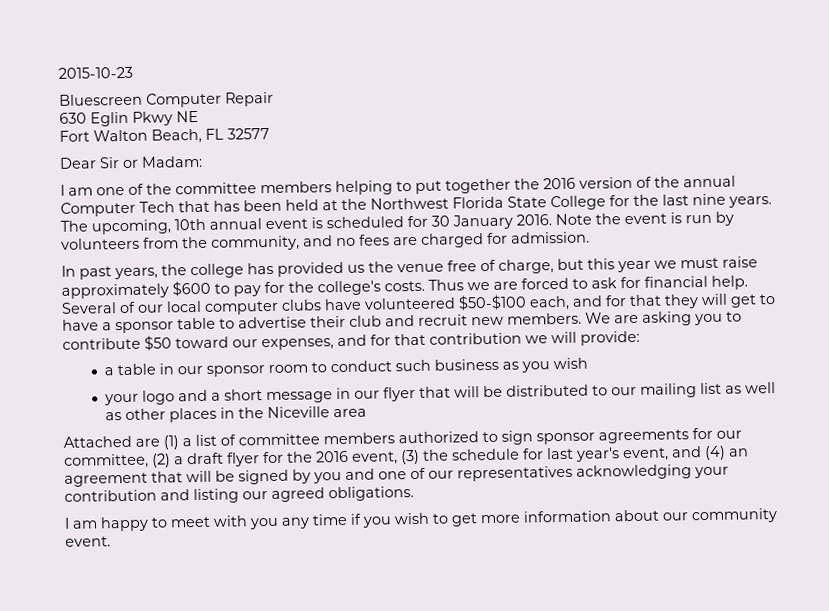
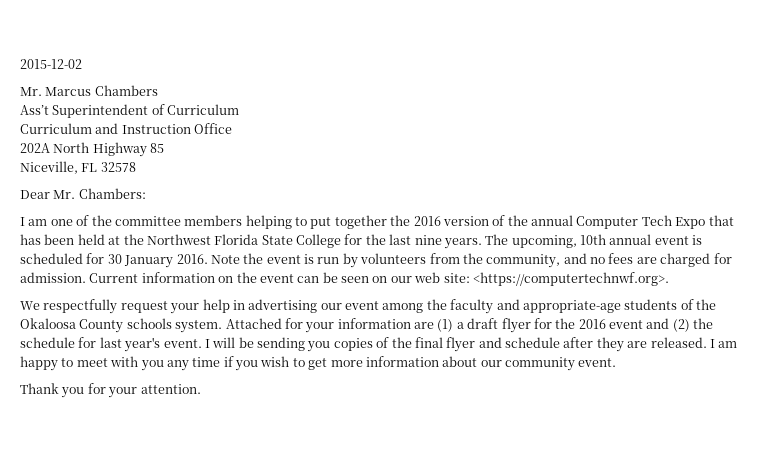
- 2015-10-23
- Bluescreen Computer Repair
- 630 Eglin Pkwy NE
- Fort Walton Beach, FL 32577
- Dear Sir or Madam:
+ 2015-12-02
+ Mr. Marcus Chambers
+ Ass’t Superintendent of Curriculum
+ Curriculum and Instruction Office
+ 202A North Highway 85
+ Niceville, FL 32578
+ Dear Mr. Chambers:
- I am one of the committee members helping to put together the 2016 version of the annual Computer Tech that has been held at the Northwest Florida State College for the last nine years.
+ I am one of the committee members helping to put together the 2016 version of the annual Computer Tech Expo that has been held at the Northwest Florida State College for the last nine years.
- Note the event is run by volunteers from the community, and no fees are charged for admission.
- In past years, the college has provided us the venue free of charge, but this year we must raise approximately $600 to pay for the college's costs. Thus we are forced to ask for financial help. Several of our local computer clubs have volunteered $50-$100 each, and for that they will get to have a sponsor table to advertise their club and recruit new members. We are asking you to contribute $50 toward our expenses, and for that contribution we will provide:
- a table in our sponsor room to conduct such business as you wish
- your logo and a short message in our flyer that will be distributed to our mailing list as well as other places in the Niceville area
- Attached are (1) a list of committee members authorized to sign sponsor agreements for our committee, (2) a draft flyer for the 2016 event, (3) the schedule for last year's event, and (4) an agreement that will be signed by you and one of our representatives acknowledging your contribution and listing our agreed obligations.
- I am happy to meet with you any time if you wish to get more information about our community event.
+ Note the event is run by volunteers from the community, and no fees are charged for admission. Current information on the event can be seen on our web site: <https://computertechnwf.org>.
+ We respectfully request your help in advertising our event among the faculty and appropriate-age students of the Okaloosa County schools system. Attached for your information are (1) a draft flyer for the 2016 event and (2) the schedule for last year's event. I will be sending you copies of the final flyer and schedule after they are released. I am happy to meet with you any time if you wish to get more information about our community event.
+ Thank you for your attention.

